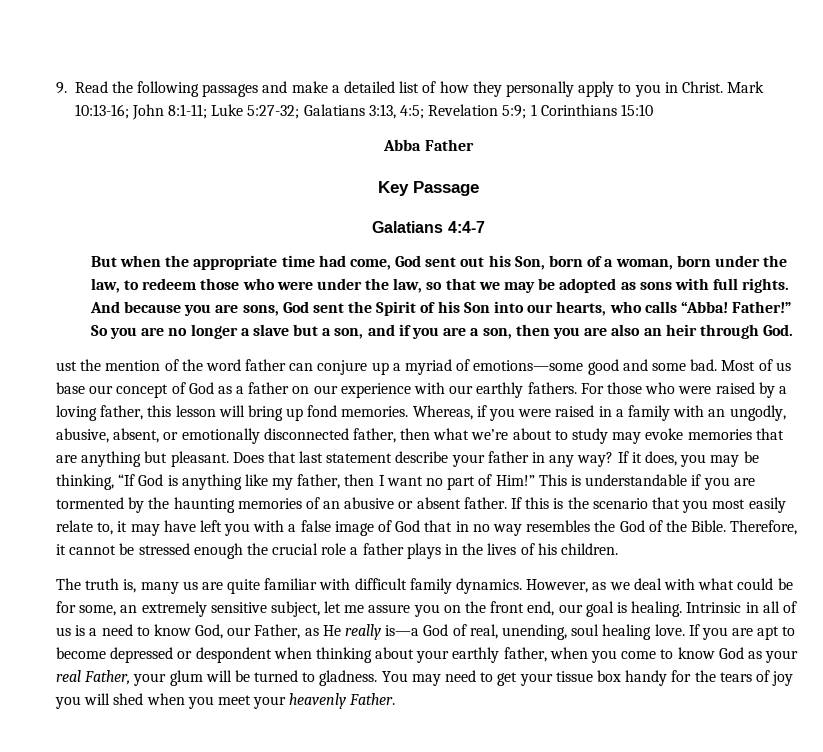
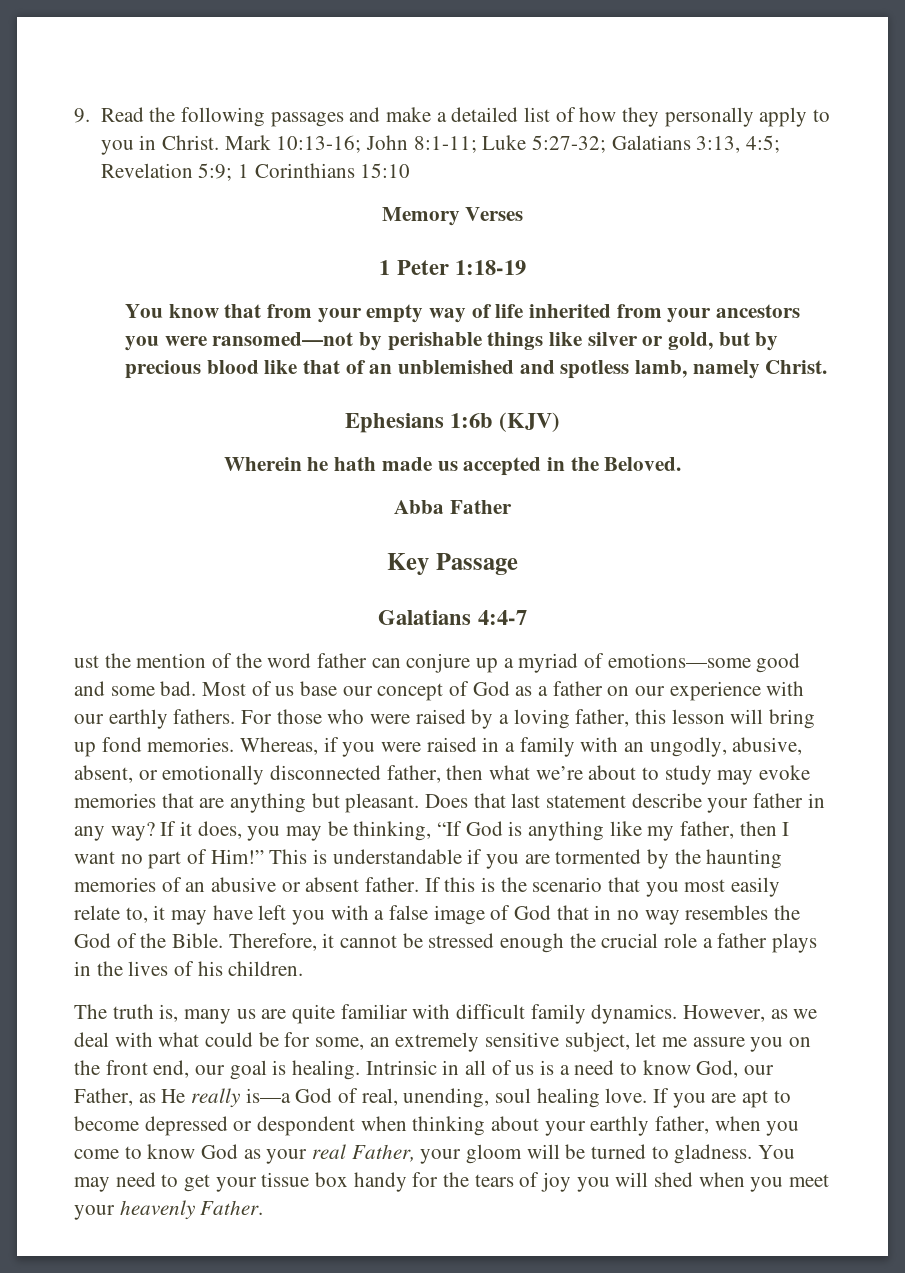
+ Memory Verses
+ 1 Peter 1:18-19
+ You know that from your empty way of life inherited from your ancestors you were ransomed—not by perishable things like silver or gold, but by precious blood like that of an unblemished and spotless lamb, namely Christ.
+ Ephesians 1:6b (KJV)
+ Wherein he hath made us accepted in the Beloved.
- But when the appropriate time had come, God sent out his Son, born of a woman, born under the law, to redeem those who were under the law, so that we may be adopted as sons with full rights. And because you are sons, God sent the Spirit of his Son into our hearts, who calls “Abba! Father!” So you are no longer a slave but a son, and if you are a son, then you are also an heir through God.
- If you are apt to become depressed or despondent when thinking about your earthly father, when you come to know God as your real Father, your glum will be turned to gladness.
+ If you are apt to become depressed or despondent when thinking about your earthly father, when you come to know God as your real Father, your gloom will be turned to gladness.

